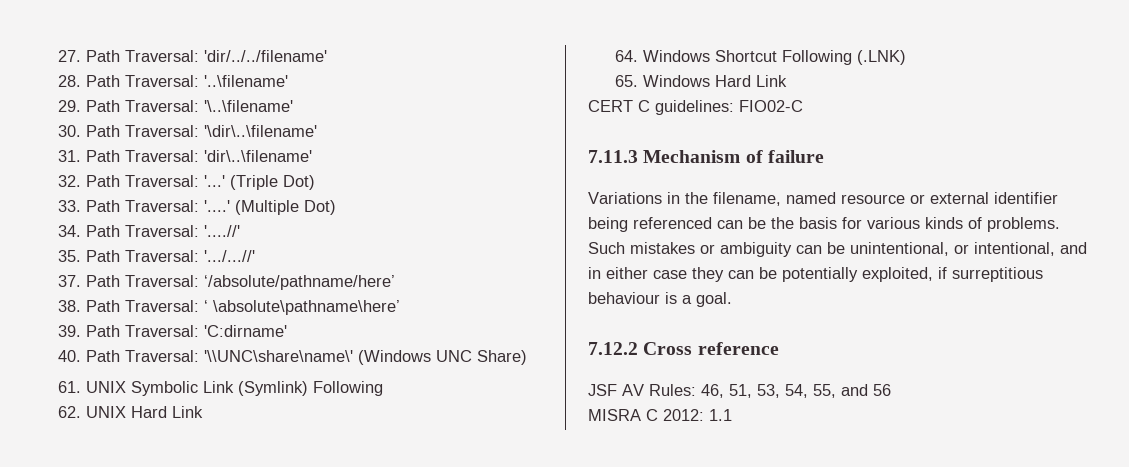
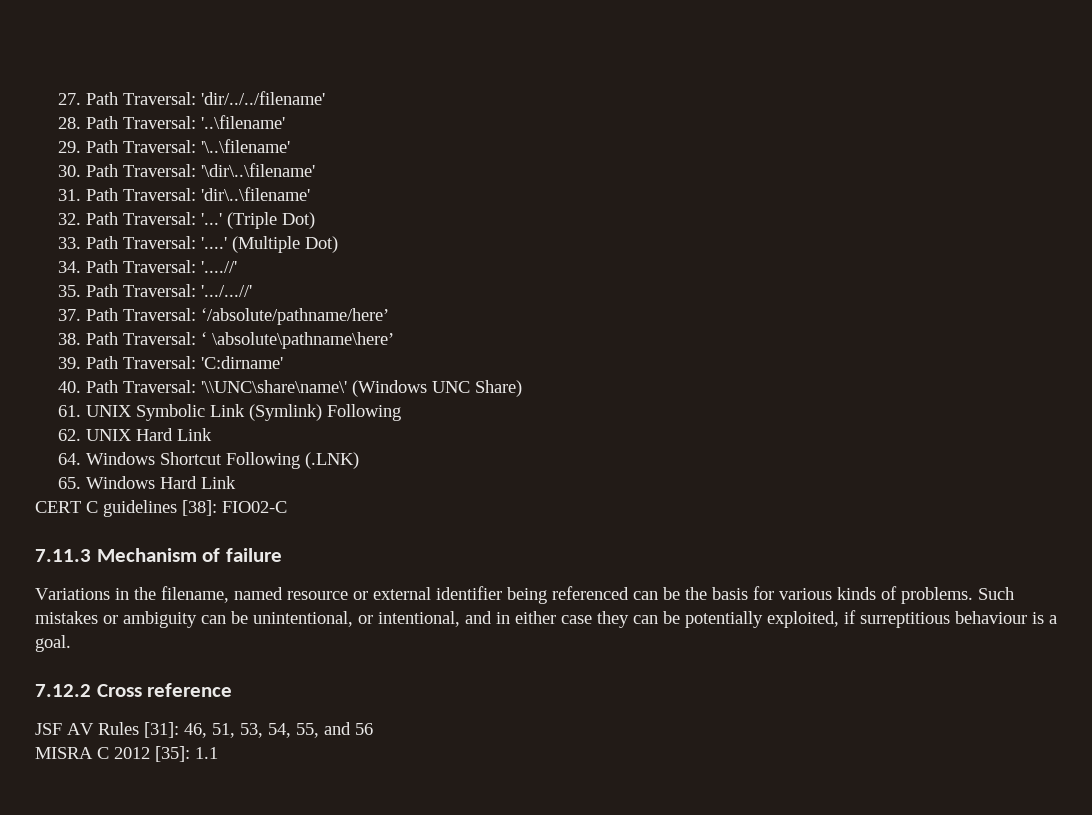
- CERT C guidelines: FIO02-C
+ CERT C guidelines [38]: FIO02-C
- JSF AV Rules: 46, 51, 53, 54, 55, and 56
+ JSF AV Rules [31]: 46, 51, 53, 54, 55, and 56
- MISRA C 2012: 1.1
+ MISRA C 2012 [35]: 1.1

